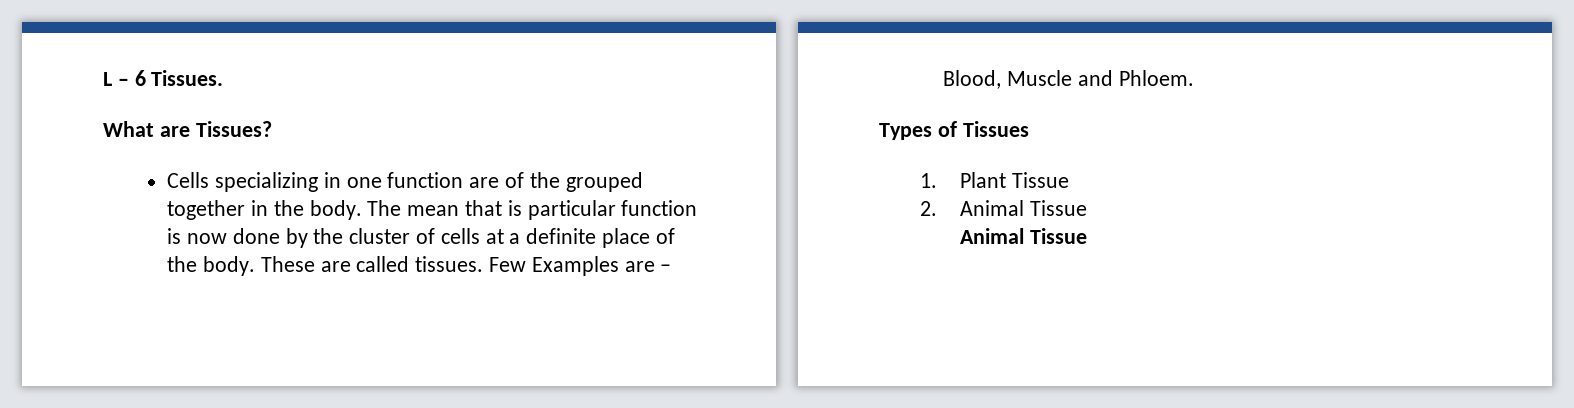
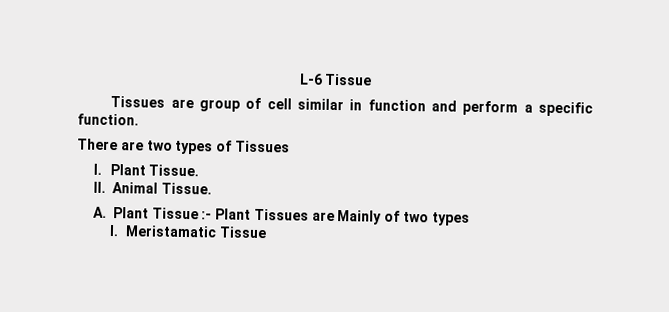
- L – 6 Tissues.
- What are Tissues?
- Cells specializing in one function are of the grouped together in the body. The mean that is particular function is now done by the cluster of cells at a definite place of the body. These are called tissues. Few Examples are – Blood, Muscle and Phloem.
- Types of Tissues
- 1. Plant Tissue
- 2. Animal Tissue
- Animal Tissue
+ L-6 Tissue
+ Tissues are group of cell similar in function and perform a specific function.
+ There are two types of Tissues
+ I. Plant Tissue.
+ II. Animal Tissue.
+ A. Plant Tissue :- Plant Tissues are Mainly of two types
+ I. Meristamatic Tissue

